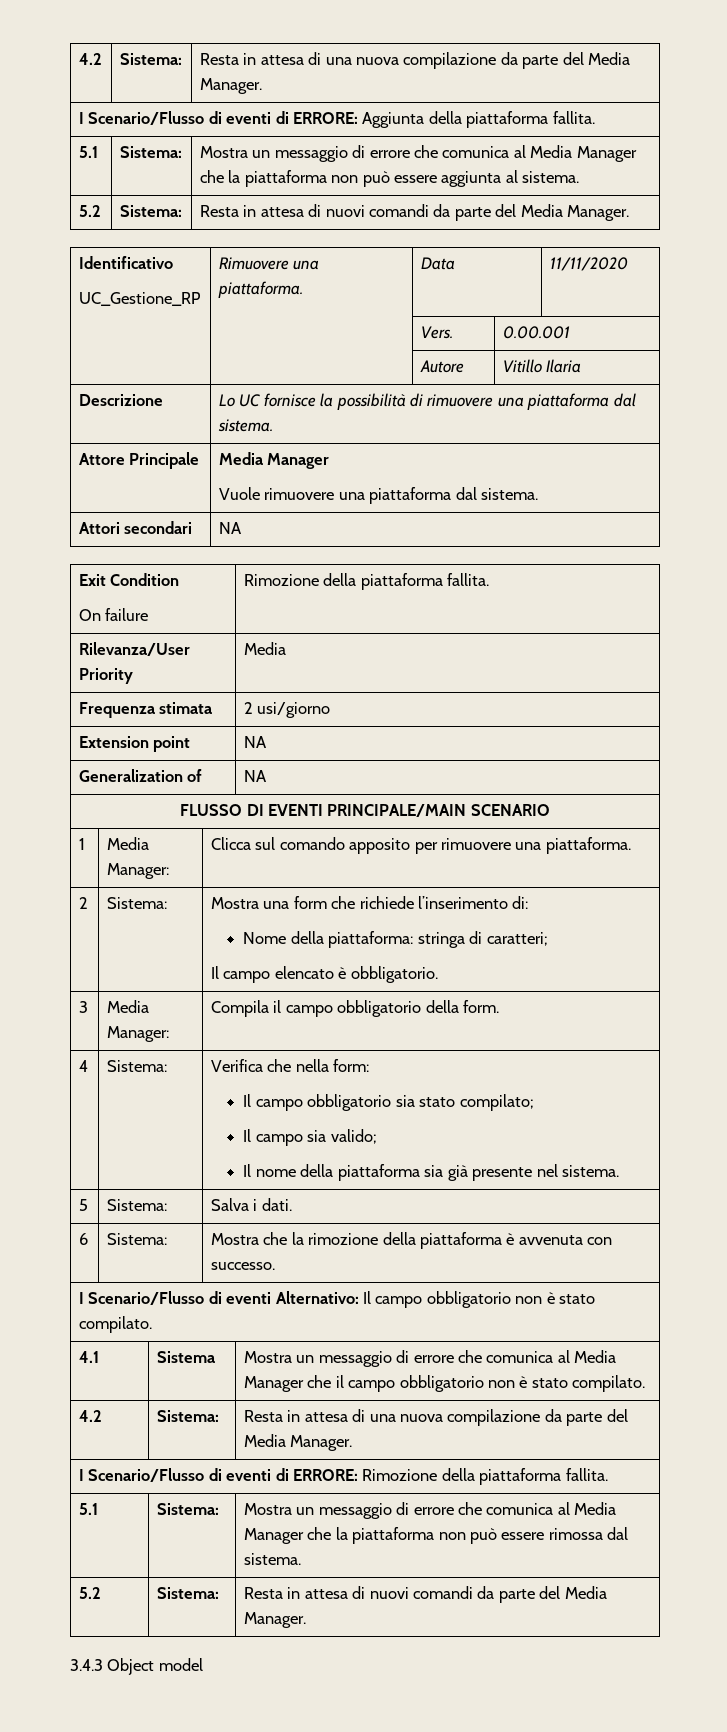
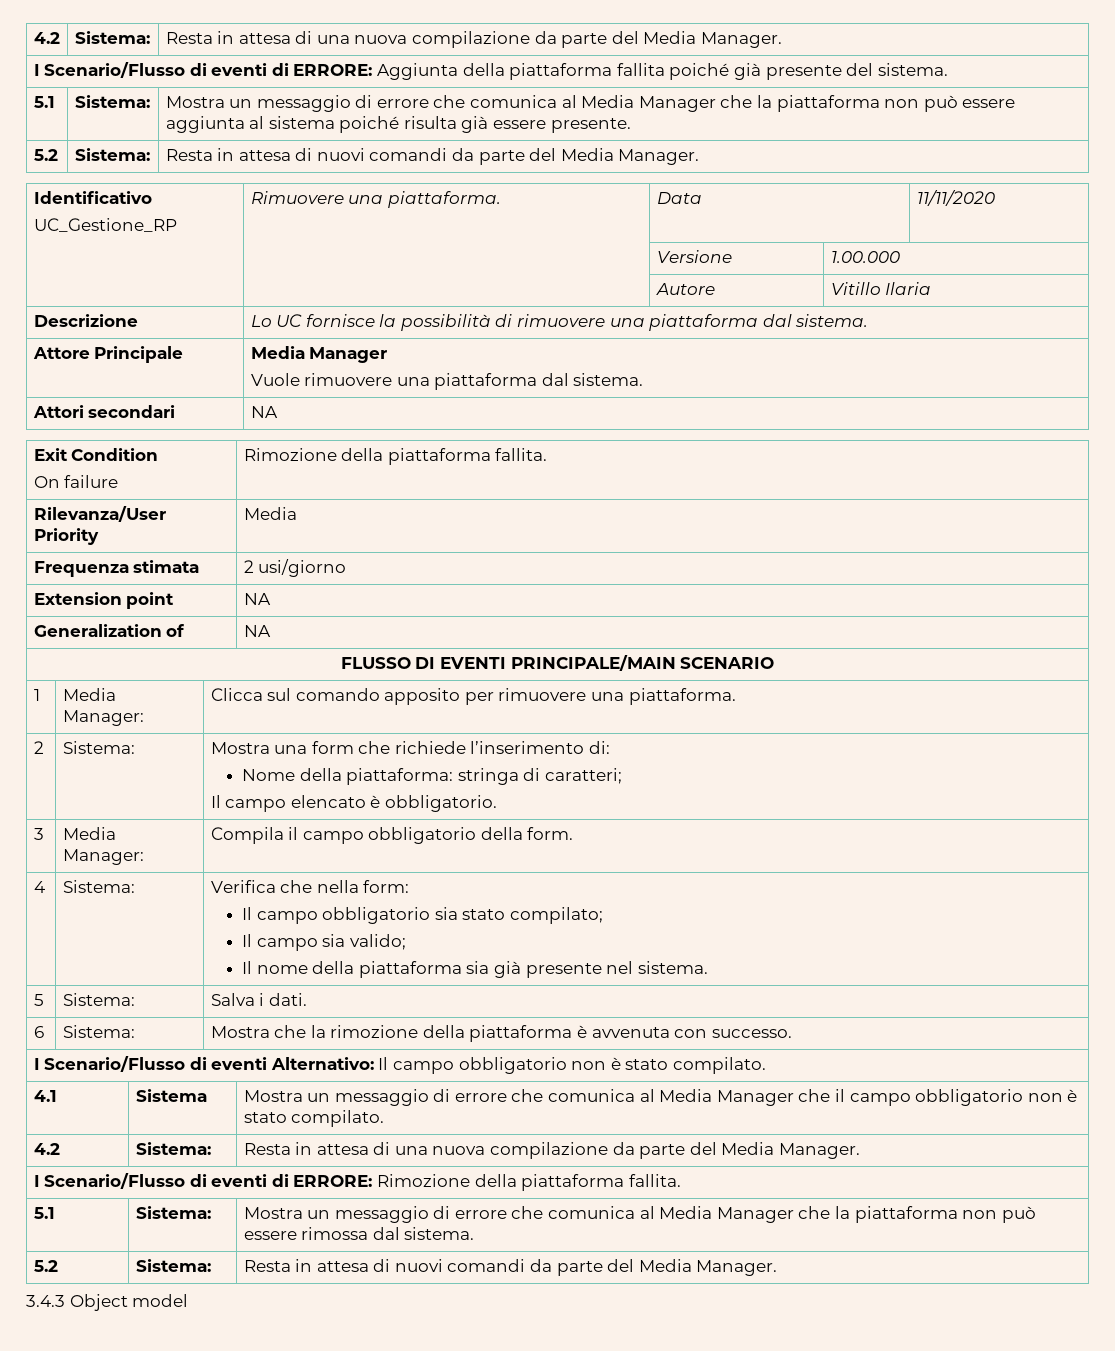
- I Scenario/Flusso di eventi di ERRORE: Aggiunta della piattaforma fallita.
+ I Scenario/Flusso di eventi di ERRORE: Aggiunta della piattaforma fallita poiché già presente del sistema.
- 5.1 | Sistema: | Mostra un messaggio di errore che comunica al Media Manager che la piattaforma non può essere aggiunta al sistema.
+ 5.1 | Sistema: | Mostra un messaggio di errore che comunica al Media Manager che la piattaforma non può essere aggiunta al sistema poiché risulta già essere presente.
- | | Vers. | 0.00.001
+ | | Versione | 1.00.000

